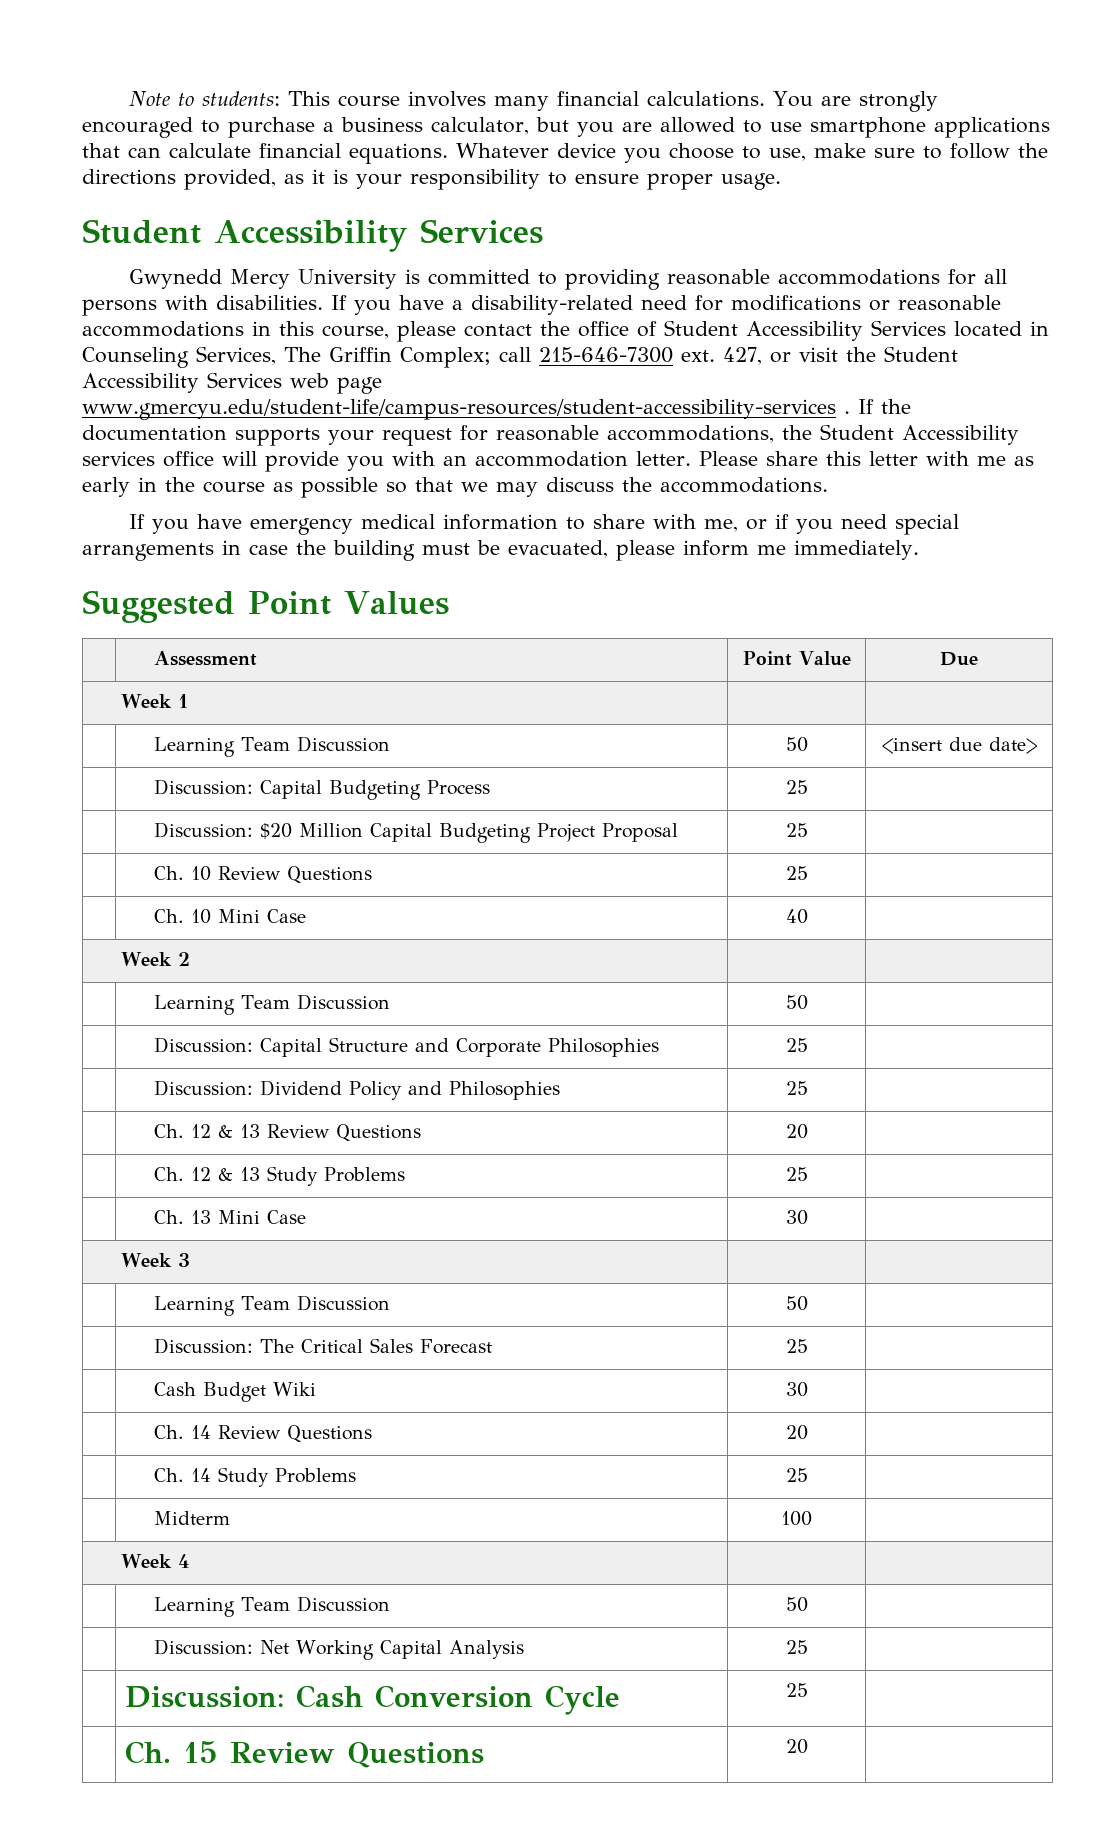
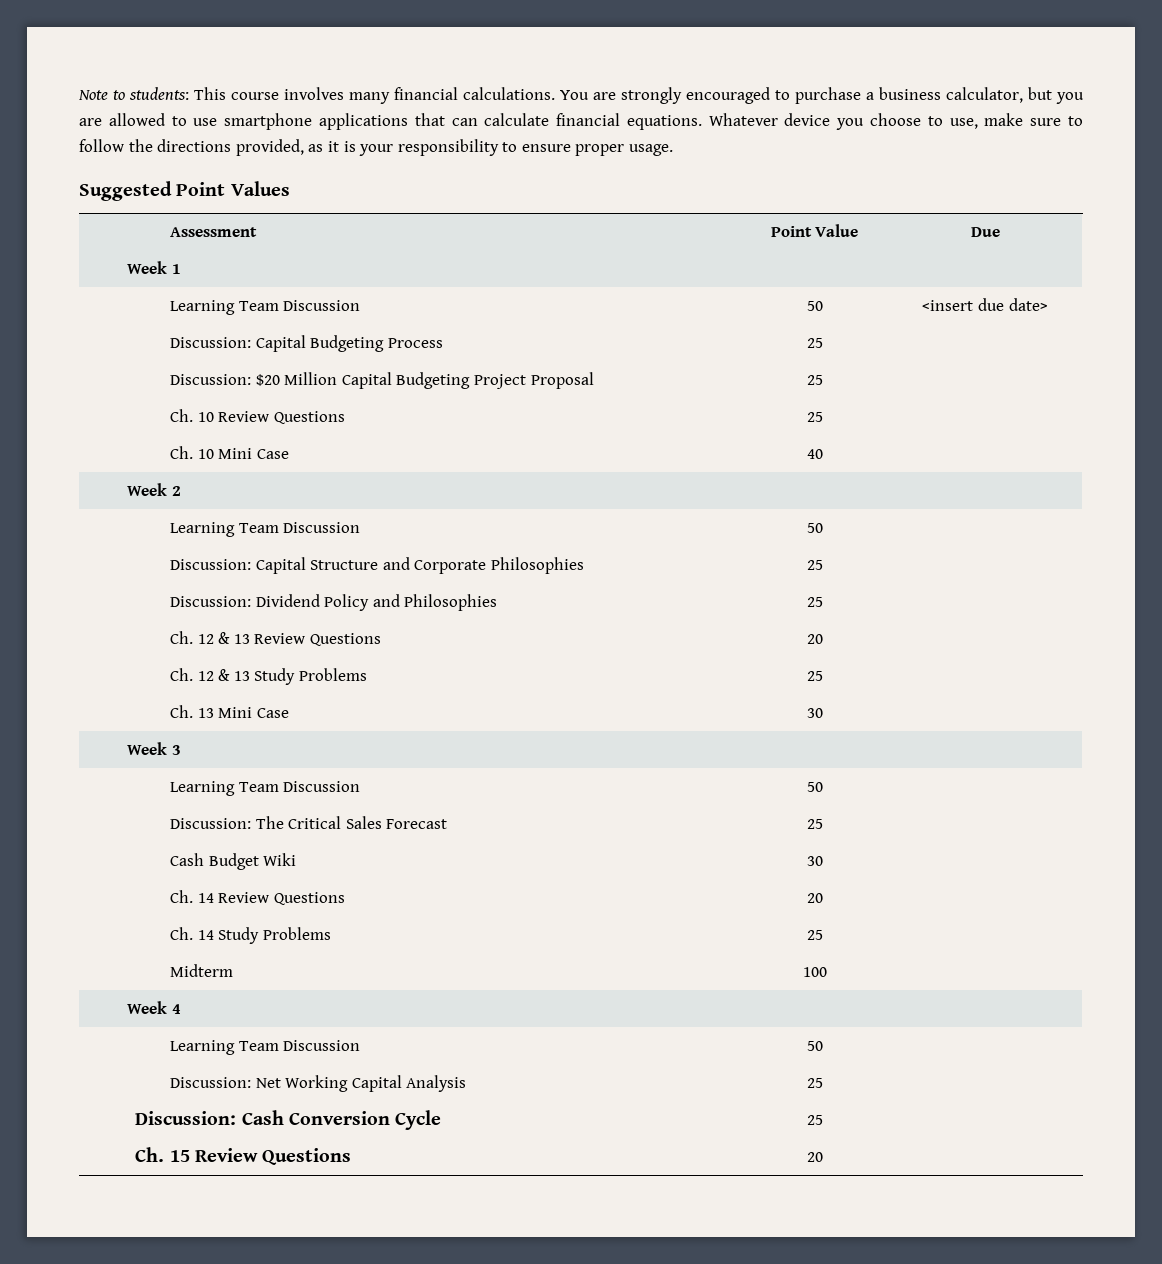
  Whatever device you choose to use, make sure to follow the directions provided, as it is your responsibility to ensure proper usage.
- Student Accessibility Services
- Gwynedd Mercy University is committed to providing reasonable accommodations for all persons with disabilities. If you have a disability-related need for modifications or reasonable accommodations in this course, please contact the office of Student Accessibility Services located in Counseling Services, The Griffin Complex; call 215-646-7300 ext. 427, or visit the Student Accessibility Services web page www.gmercyu.edu/student-life/campus-resources/student-accessibility-services . If the documentation supports your request for reasonable accommodations, the Student Accessibility services office will provide you with an accommodation letter. Please share this letter with me as early in the course as possible so that we may discuss the accommodations.
- If you have emergency medical information to share with me, or if you need special arrangements in case the building must be evacuated, please inform me immediately.

